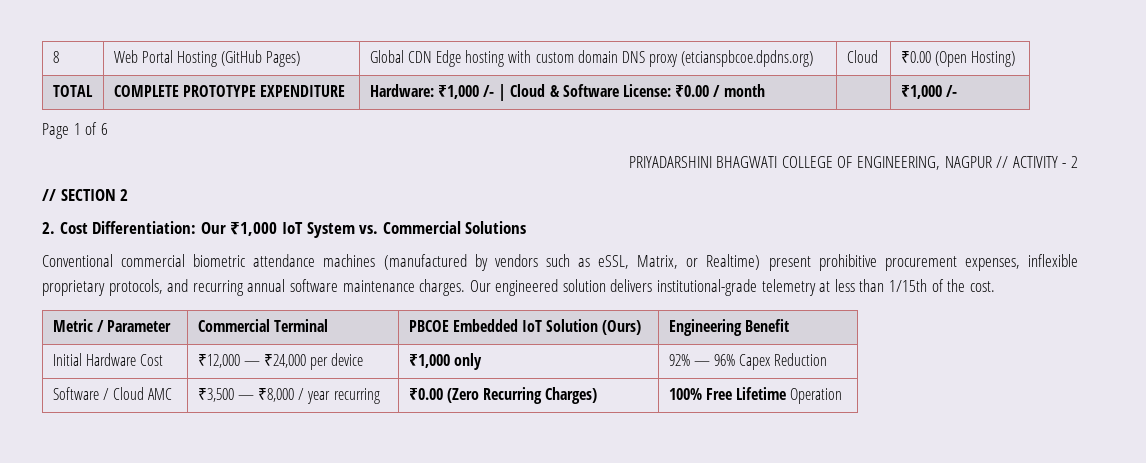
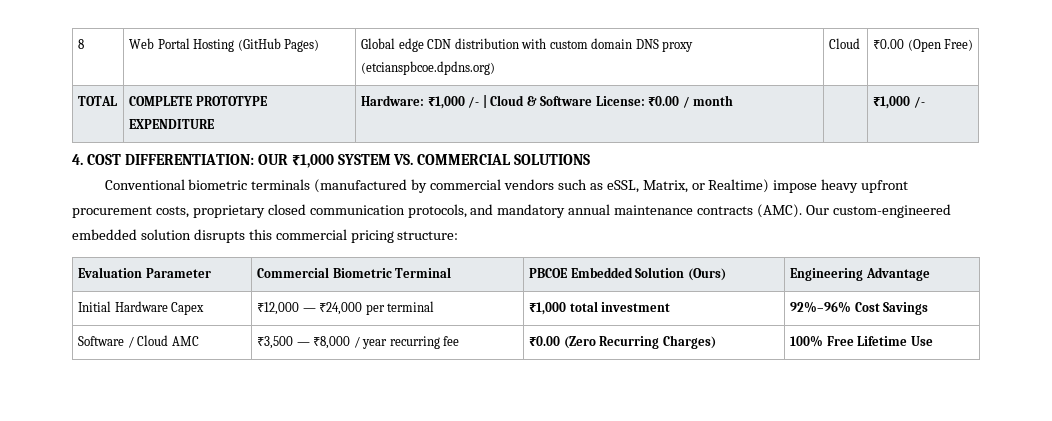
- 8 | Web Portal Hosting (GitHub Pages) | Global CDN Edge hosting with custom domain DNS proxy (etcianspbcoe.dpdns.org) | Cloud | ₹0.00 (Open Hosting)
+ 8 | Web Portal Hosting (GitHub Pages) | Global edge CDN distribution with custom domain DNS proxy (etcianspbcoe.dpdns.org) | Cloud | ₹0.00 (Open Free)
- Page 1 of 6
- PRIYADARSHINI BHAGWATI COLLEGE OF ENGINEERING, NAGPUR // ACTIVITY - 2
- // SECTION 2
- 2. Cost Differentiation: Our ₹1,000 IoT System vs. Commercial Solutions
- Conventional commercial biometric attendance machines (manufactured by vendors such as eSSL, Matrix, or Realtime) present prohibitive procurement expenses, inflexible proprietary protocols, and recurring annual software maintenance charges. Our engineered solution delivers institutional-grade telemetry at less than 1/15th of the cost.
- Metric / Parameter | Commercial Terminal | PBCOE Embedded IoT Solution (Ours) | Engineering Benefit
+ 4. COST DIFFERENTIATION: OUR ₹1,000 SYSTEM VS. COMMERCIAL SOLUTIONS
+ Conventional biometric terminals (manufactured by commercial vendors such as eSSL, Matrix, or Realtime) impose heavy upfront procurement costs, proprietary closed communication protocols, and mandatory annual maintenance contracts (AMC). Our custom-engineered embedded solution disrupts this commercial pricing structure:
+ Evaluation Parameter | Commercial Biometric Terminal | PBCOE Embedded Solution (Ours) | Engineering Advantage
- Initial Hardware Cost | ₹12,000 — ₹24,000 per device | ₹1,000 only | 92% — 96% Capex Reduction
+ Initial Hardware Capex | ₹12,000 — ₹24,000 per terminal | ₹1,000 total investment | 92%–96% Cost Savings
- Software / Cloud AMC | ₹3,500 — ₹8,000 / year recurring | ₹0.00 (Zero Recurring Charges) | 100% Free Lifetime Operation
+ Software / Cloud AMC | ₹3,500 — ₹8,000 / year recurring fee | ₹0.00 (Zero Recurring Charges) | 100% Free Lifetime Use

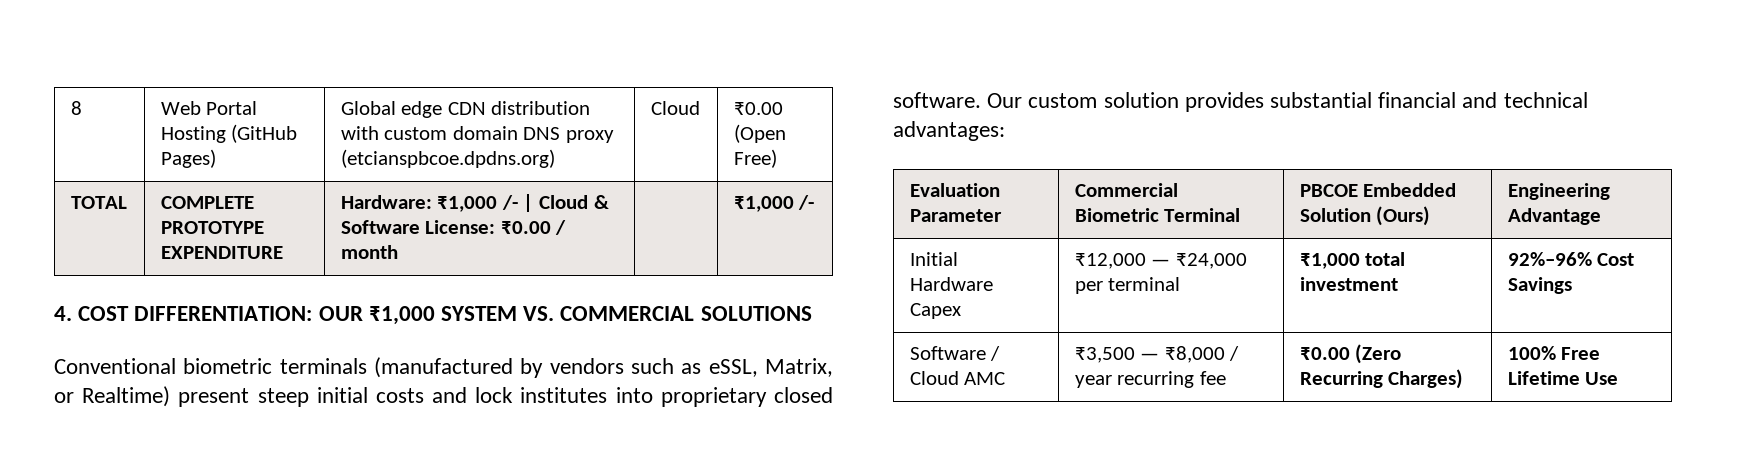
- Conventional biometric terminals (manufactured by commercial vendors such as eSSL, Matrix, or Realtime) impose heavy upfront procurement costs, proprietary closed communication protocols, and mandatory annual maintenance contracts (AMC). Our custom-engineered embedded solution disrupts this commercial pricing structure:
+ Conventional biometric terminals (manufactured by vendors such as eSSL, Matrix, or Realtime) present steep initial costs and lock institutes into proprietary closed software. Our custom solution provides substantial financial and technical advantages:

